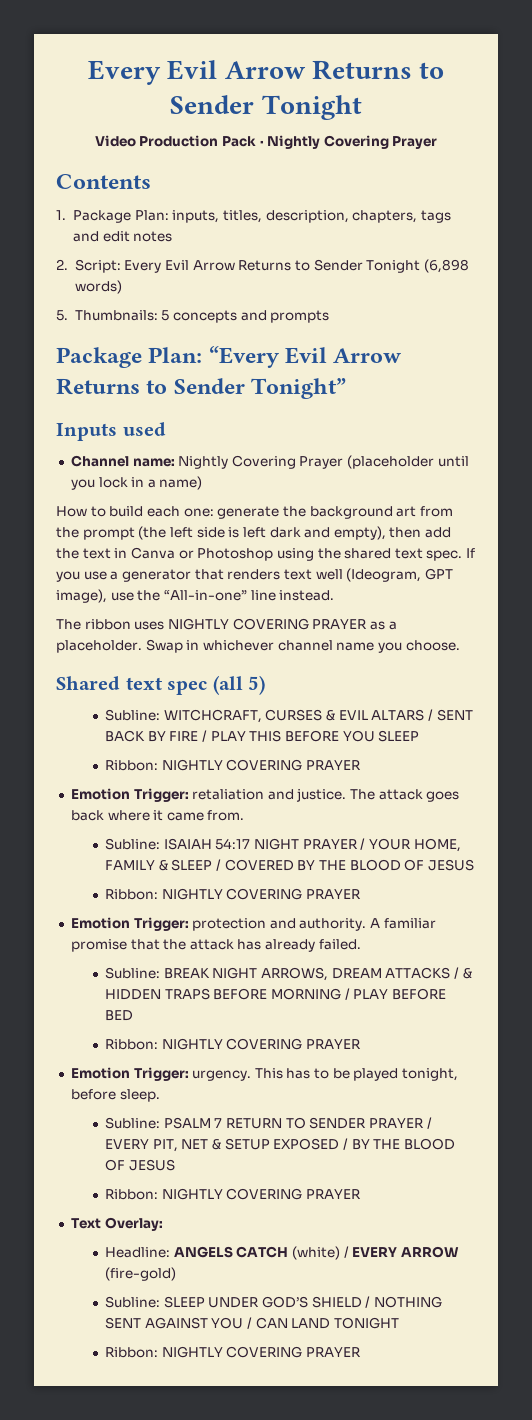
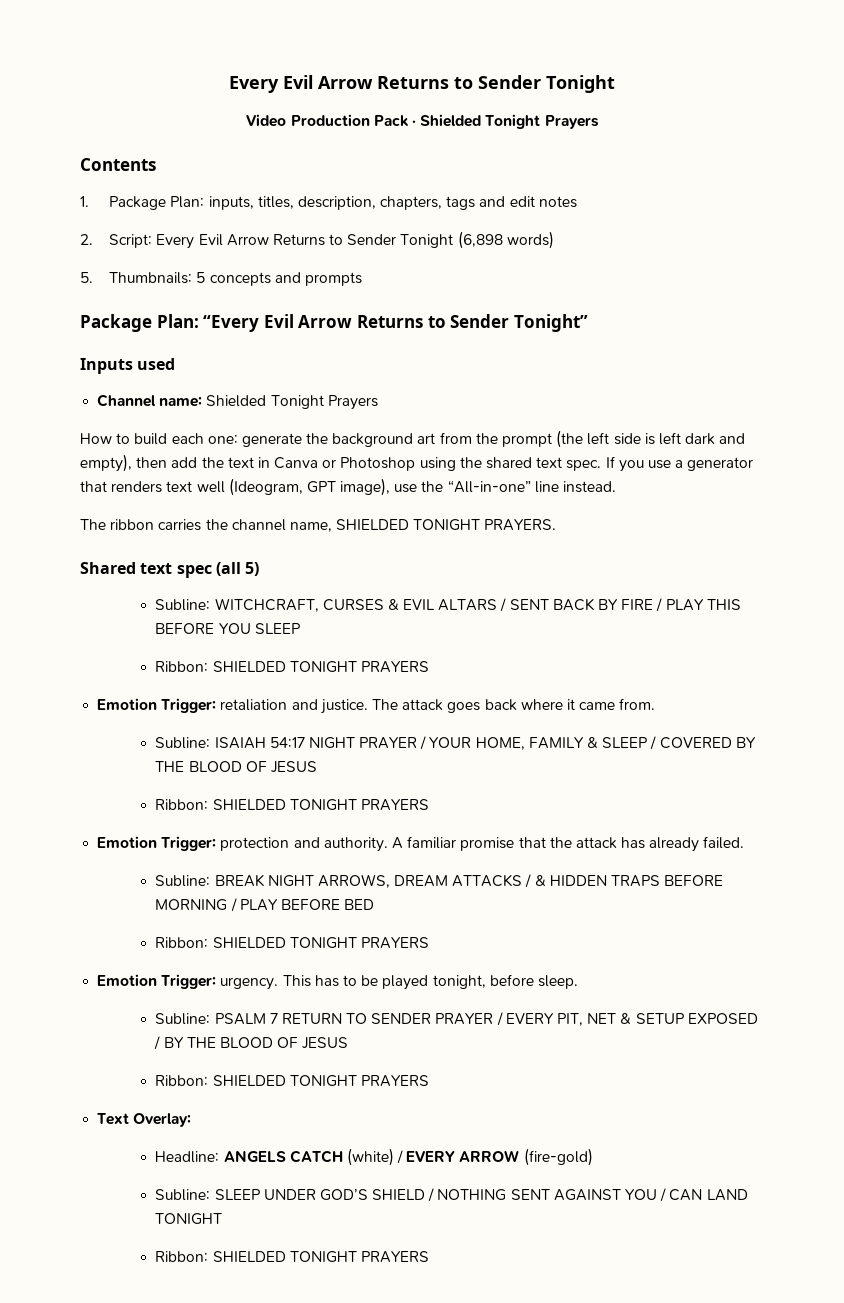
- Video Production Pack · Nightly Covering Prayer
+ Video Production Pack · Shielded Tonight Prayers
- Channel name: Nightly Covering Prayer (placeholder until you lock in a name)
+ Channel name: Shielded Tonight Prayers
- The ribbon uses NIGHTLY COVERING PRAYER as a placeholder. Swap in whichever channel name you choose.
+ The ribbon carries the channel name, SHIELDED TONIGHT PRAYERS.
  Subline: WITCHCRAFT, CURSES & EVIL ALTARS / SENT BACK BY FIRE / PLAY THIS BEFORE YOU SLEEP
- Ribbon: NIGHTLY COVERING PRAYER
+ Ribbon: SHIELDED TONIGHT PRAYERS
  Subline: ISAIAH 54:17 NIGHT PRAYER / YOUR HOME, FAMILY & SLEEP / COVERED BY THE BLOOD OF JESUS
- Ribbon: NIGHTLY COVERING PRAYER
+ Ribbon: SHIELDED TONIGHT PRAYERS
  Subline: BREAK NIGHT ARROWS, DREAM ATTACKS / & HIDDEN TRAPS BEFORE MORNING / PLAY BEFORE BED
- Ribbon: NIGHTLY COVERING PRAYER
+ Ribbon: SHIELDED TONIGHT PRAYERS
  Subline: PSALM 7 RETURN TO SENDER PRAYER / EVERY PIT, NET & SETUP EXPOSED / BY THE BLOOD OF JESUS
- Ribbon: NIGHTLY COVERING PRAYER
+ Ribbon: SHIELDED TONIGHT PRAYERS
  Subline: SLEEP UNDER GOD’S SHIELD / NOTHING SENT AGAINST YOU / CAN LAND TONIGHT
- Ribbon: NIGHTLY COVERING PRAYER
+ Ribbon: SHIELDED TONIGHT PRAYERS

